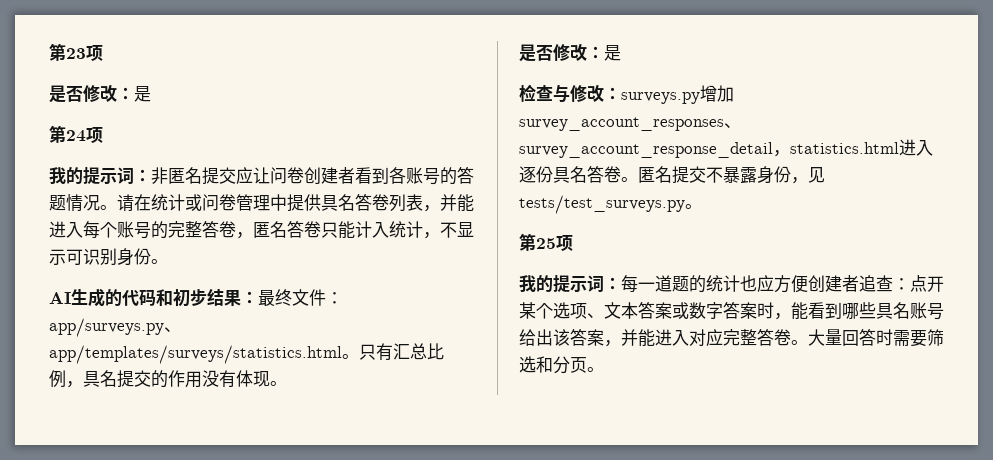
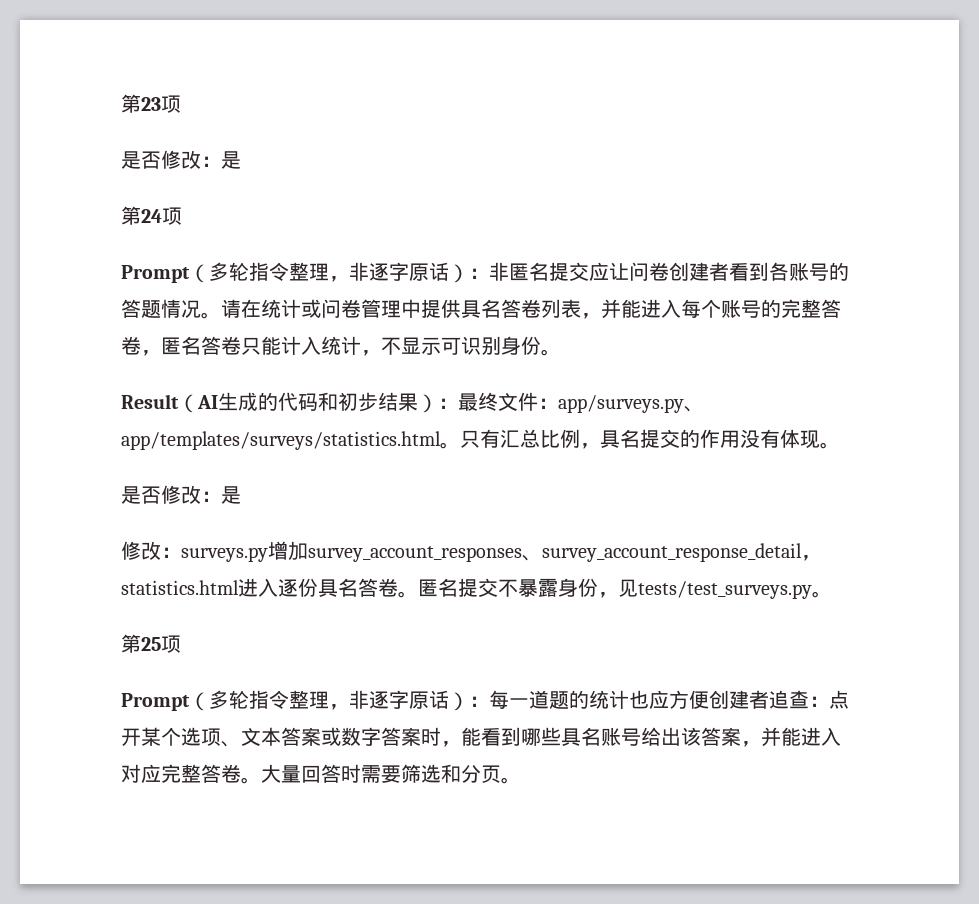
- 我的提示词：非匿名提交应让问卷创建者看到各账号的答题情况。
+ Prompt（多轮指令整理，非逐字原话）：非匿名提交应让问卷创建者看到各账号的答题情况。
- AI生成的代码和初步结果：最终文件：app/surveys.py、app/templates/surveys/statistics.html。
+ Result（AI生成的代码和初步结果）：最终文件：app/surveys.py、app/templates/surveys/statistics.html。
- 检查与修改：surveys.py增加survey_account_responses、survey_account_response_detail，statistics.html进入逐份具名答卷。
+ 修改：surveys.py增加survey_account_responses、survey_account_response_detail，statistics.html进入逐份具名答卷。
- 我的提示词：每一道题的统计也应方便创建者追查：点开某个选项、文本答案或数字答案时，能看到哪些具名账号给出该答案，并能进入对应完整答卷。
+ Prompt（多轮指令整理，非逐字原话）：每一道题的统计也应方便创建者追查：点开某个选项、文本答案或数字答案时，能看到哪些具名账号给出该答案，并能进入对应完整答卷。

